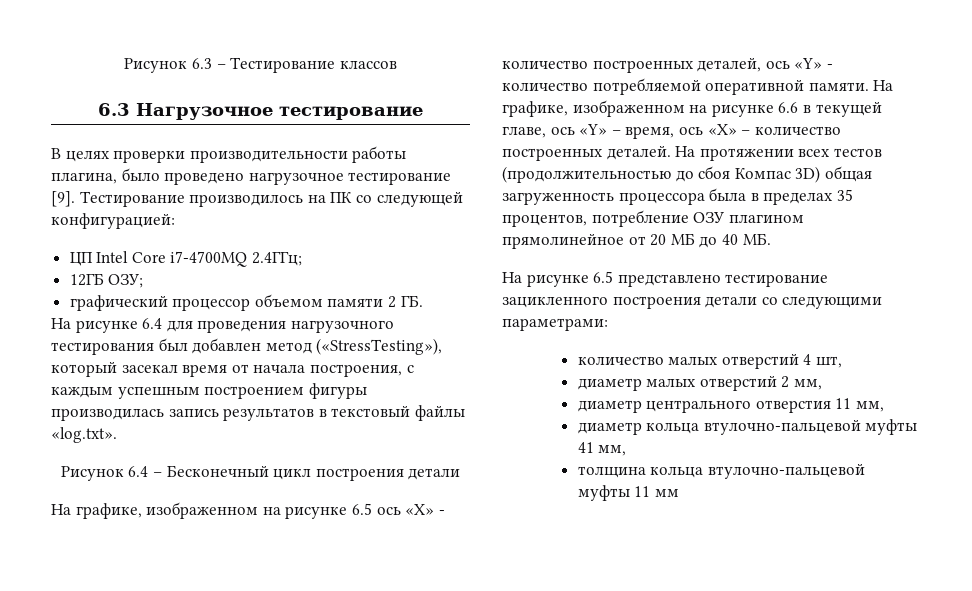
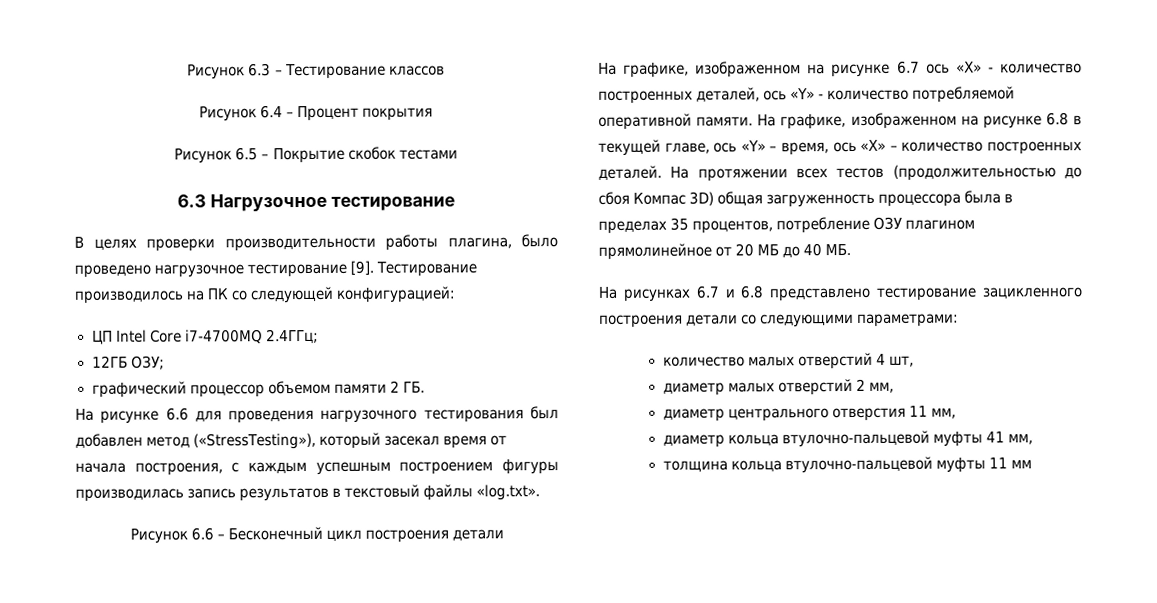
+ Рисунок 6.4 – Процент покрытия
+ Рисунок 6.5 – Покрытие скобок тестами
- На рисунке 6.4 для проведения нагрузочного тестирования был добавлен метод («StressTesting»), который засекал время от начала построения, с каждым успешным построением фигуры производилась запись результатов в текстовый файлы «log.txt».
+ На рисунке 6.6 для проведения нагрузочного тестирования был добавлен метод («StressTesting»), который засекал время от начала построения, с каждым успешным построением фигуры производилась запись результатов в текстовый файлы «log.txt».
- Рисунок 6.4 – Бесконечный цикл построения детали
+ Рисунок 6.6 – Бесконечный цикл построения детали
- На графике, изображенном на рисунке 6.5 ось «Х» - количество построенных деталей, ось «Y» - количество потребляемой оперативной памяти.
+ На графике, изображенном на рисунке 6.7 ось «Х» - количество построенных деталей, ось «Y» - количество потребляемой оперативной памяти.
- На графике, изображенном на рисунке 6.6 в текущей главе, ось «Y» – время, ось «X» – количество построенных деталей.
+ На графике, изображенном на рисунке 6.8 в текущей главе, ось «Y» – время, ось «X» – количество построенных деталей.
- На рисунке 6.5 представлено тестирование зацикленного построения детали со следующими параметрами:
+ На рисунках 6.7 и 6.8 представлено тестирование зацикленного построения детали со следующими параметрами:

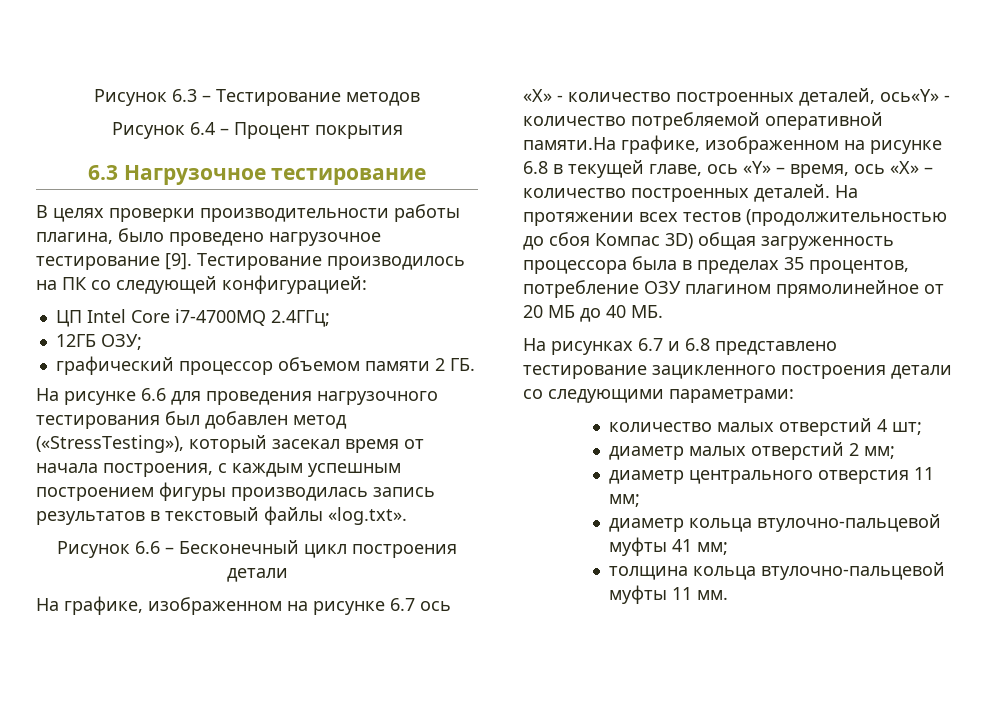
- Рисунок 6.3 – Тестирование классов
+ Рисунок 6.3 – Тестирование методов
- Рисунок 6.5 – Покрытие скобок тестами
- На графике, изображенном на рисунке 6.7 ось «Х» - количество построенных деталей, ось «Y» - количество потребляемой оперативной памяти. На графике, изображенном на рисунке 6.8 в текущей главе, ось «Y» – время, ось «X» – количество построенных деталей.
+ На графике, изображенном на рисунке 6.7 ось «Х» - количество построенных деталей, ось«Y» - количество потребляемой оперативной памяти.На графике, изображенном на рисунке 6.8 в текущей главе, ось «Y» – время, ось «X» – количество построенных деталей.
- количество малых отверстий 4 шт,
+ количество малых отверстий 4 шт;
- диаметр малых отверстий 2 мм,
+ диаметр малых отверстий 2 мм;
- диаметр центрального отверстия 11 мм,
+ диаметр центрального отверстия 11 мм;
- диаметр кольца втулочно-пальцевой муфты 41 мм,
+ диаметр кольца втулочно-пальцевой муфты 41 мм;
- толщина кольца втулочно-пальцевой муфты 11 мм
+ толщина кольца втулочно-пальцевой муфты 11 мм.

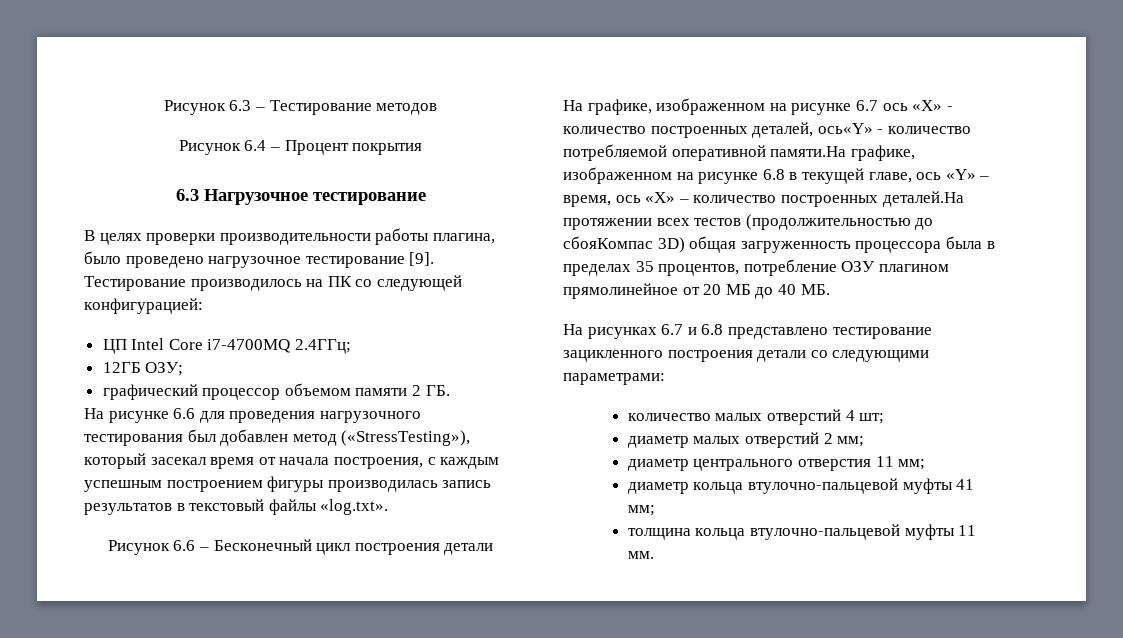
- На графике, изображенном на рисунке 6.7 ось «Х» - количество построенных деталей, ось«Y» - количество потребляемой оперативной памяти.На графике, изображенном на рисунке 6.8 в текущей главе, ось «Y» – время, ось «X» – количество построенных деталей. На протяжении всех тестов (продолжительностью до сбоя Компас 3D) общая загруженность процессора была в пределах 35 процентов, потребление ОЗУ плагином прямолинейное от 20 МБ до 40 МБ.
+ На графике, изображенном на рисунке 6.7 ось «Х» - количество построенных деталей, ось«Y» - количество потребляемой оперативной памяти.На графике, изображенном на рисунке 6.8 в текущей главе, ось «Y» – время, ось «X» – количество построенных деталей.На протяжении всех тестов (продолжительностью до сбояКомпас 3D) общая загруженность процессора была в пределах 35 процентов, потребление ОЗУ плагином прямолинейное от 20 МБ до 40 МБ.

